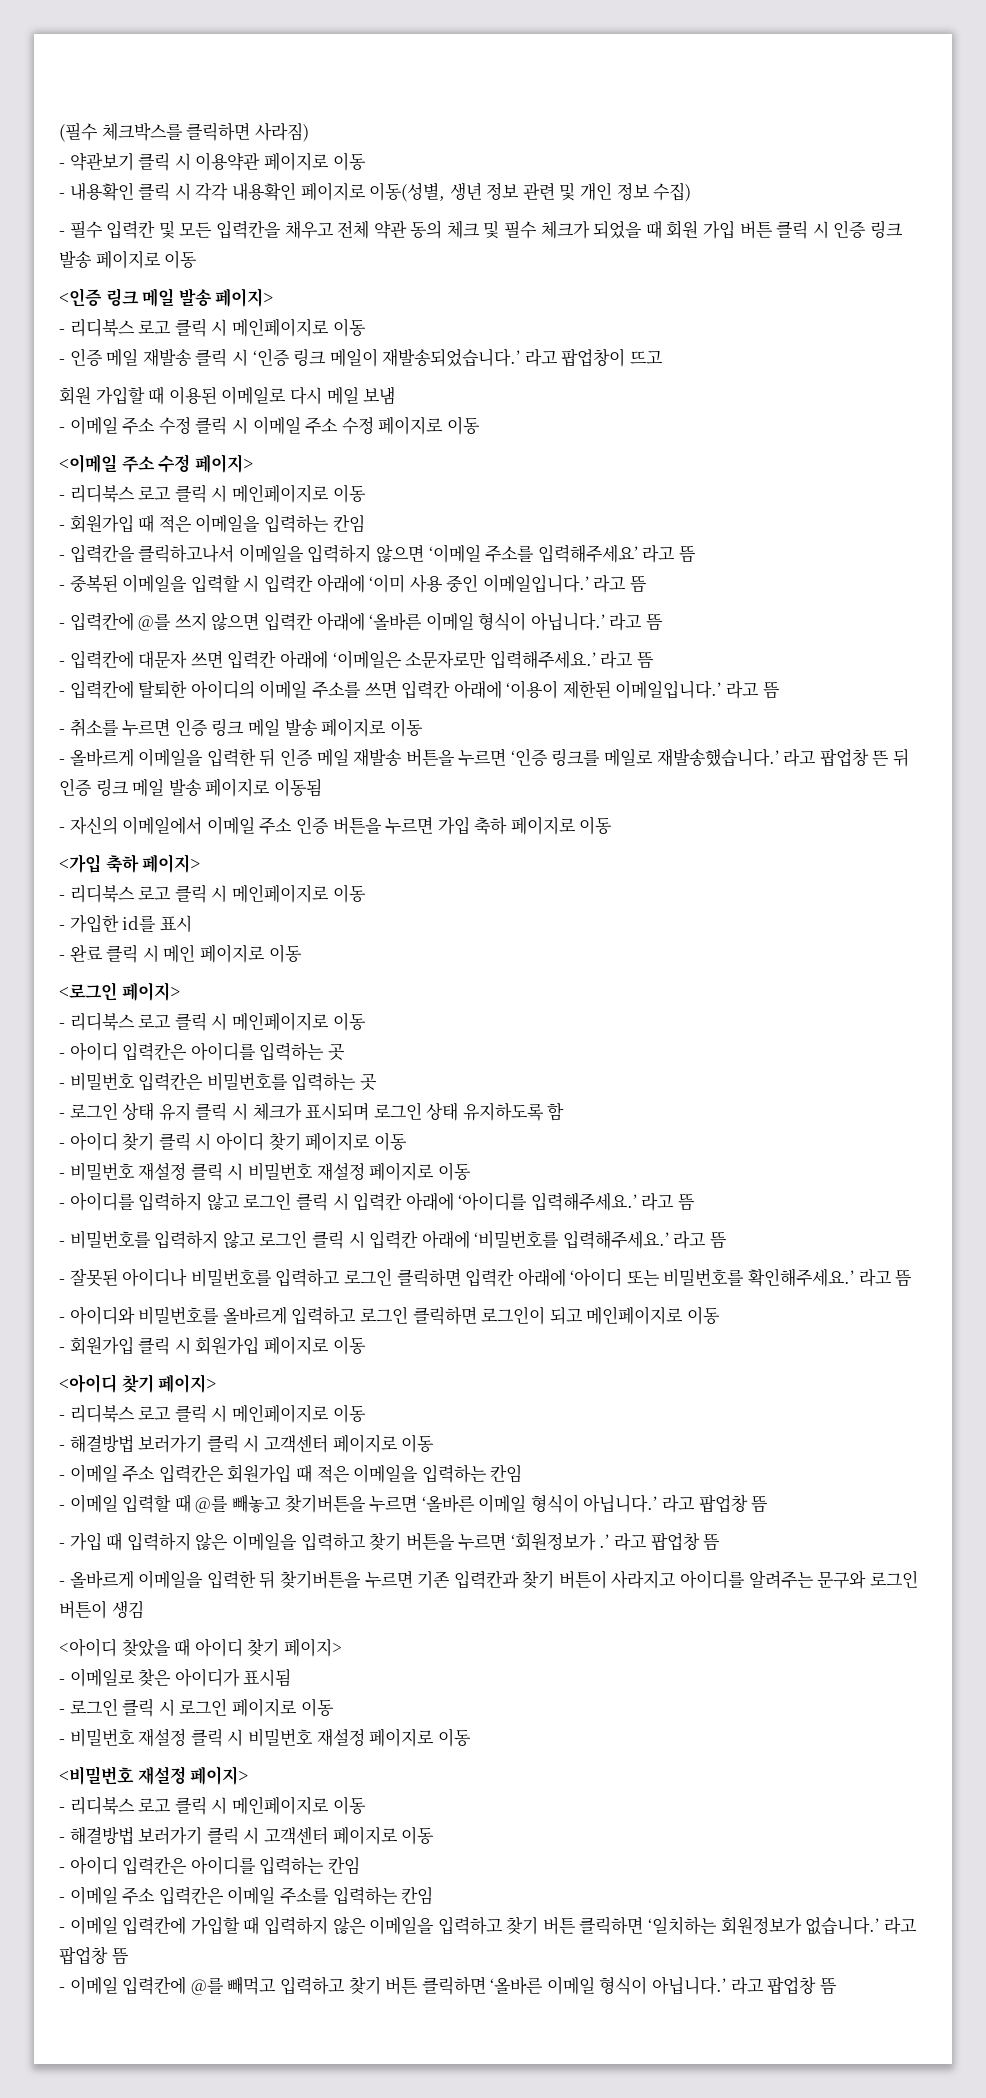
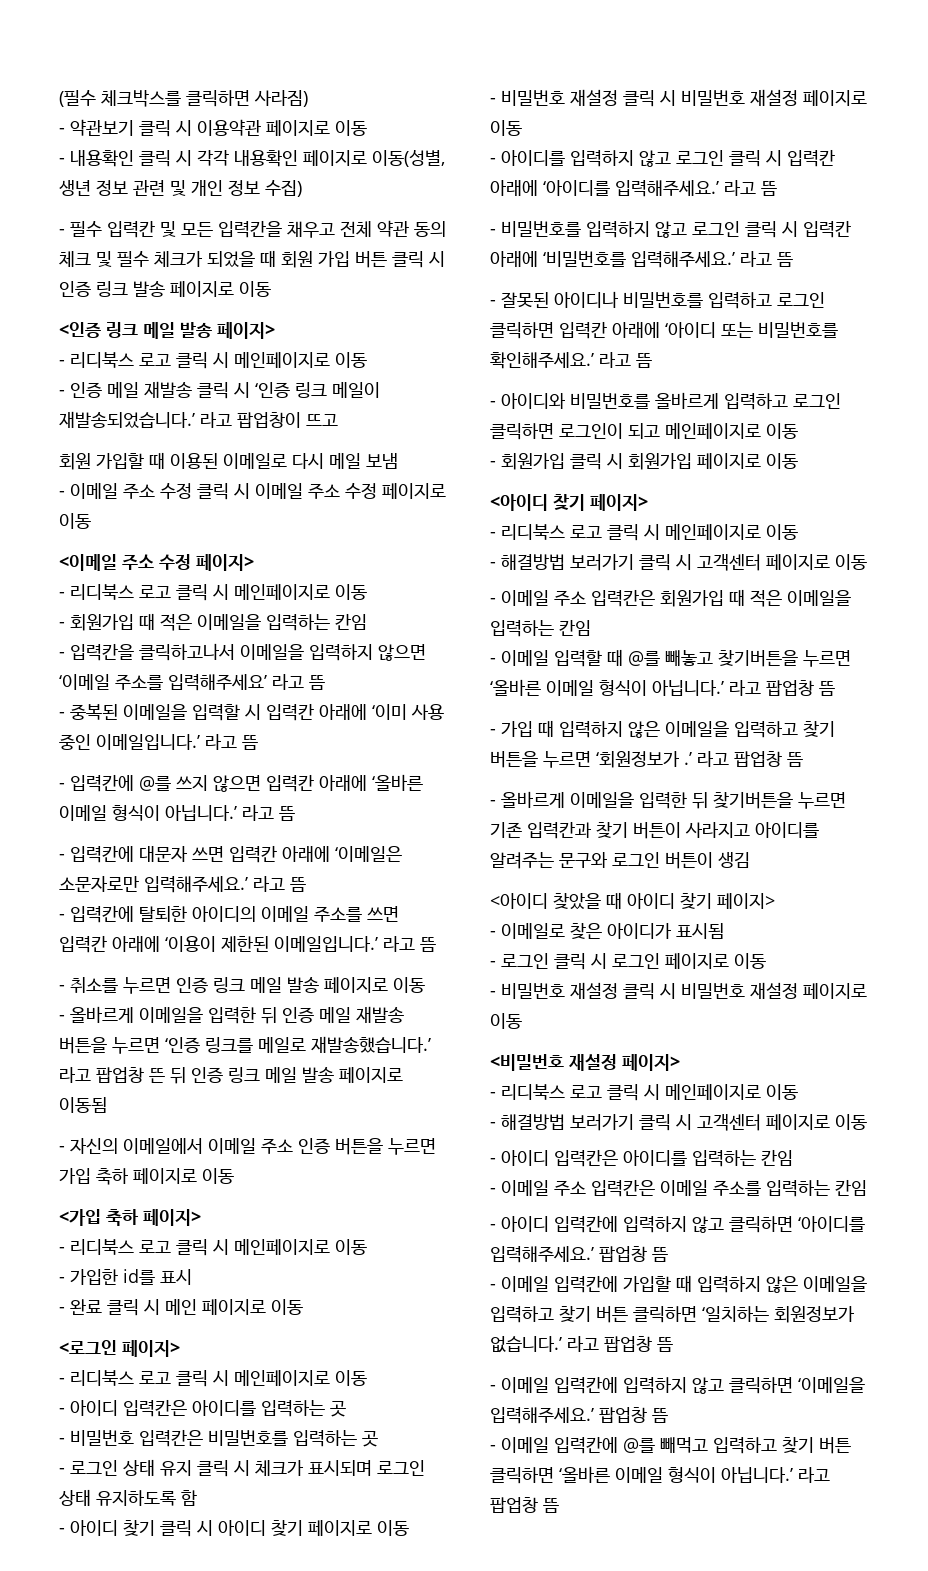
+ - 아이디 입력칸에 입력하지 않고 클릭하면 ‘아이디를 입력해주세요.’ 팝업창 뜸
+ - 이메일 입력칸에 입력하지 않고 클릭하면 ‘이메일을 입력해주세요.’ 팝업창 뜸

